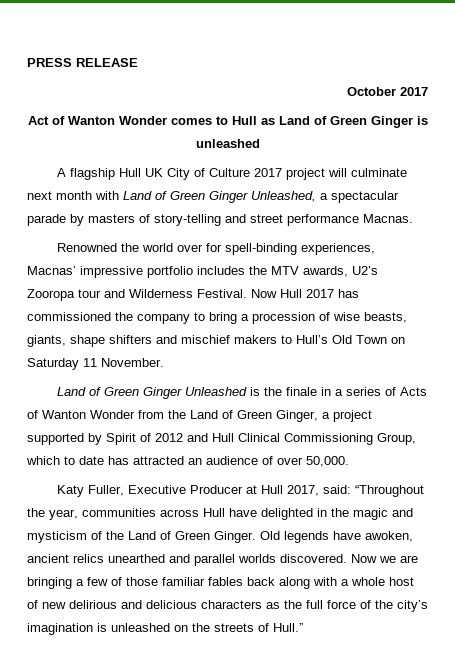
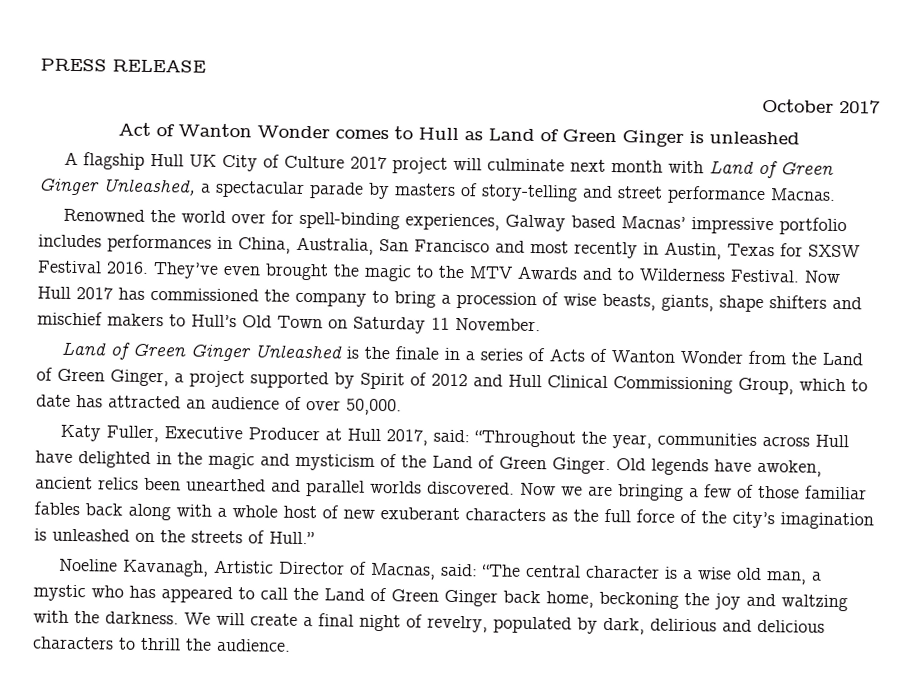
- Renowned the world over for spell-binding experiences, Macnas’ impressive portfolio includes the MTV awards, U2’s Zooropa tour and Wilderness Festival.
+ Renowned the world over for spell-binding experiences, Galway based Macnas’ impressive portfolio includes performances in China, Australia, San Francisco and most recently in Austin, Texas for SXSW Festival 2016. They’ve even brought the magic to the MTV Awards and to Wilderness Festival.
- Old legends have awoken, ancient relics unearthed and parallel worlds discovered.
+ Old legends have awoken, ancient relics been unearthed and parallel worlds discovered.
- Now we are bringing a few of those familiar fables back along with a whole host of new delirious and delicious characters as the full force of the city’s imagination is unleashed on the streets of Hull.”
+ Now we are bringing a few of those familiar fables back along with a whole host of new exuberant characters as the full force of the city’s imagination is unleashed on the streets of Hull.”
+ Noeline Kavanagh, Artistic Director of Macnas, said: “The central character is a wise old man, a mystic who has appeared to call the Land of Green Ginger back home, beckoning the joy and waltzing with the darkness. We will create a final night of revelry, populated by dark, delirious and delicious characters to thrill the audience.

